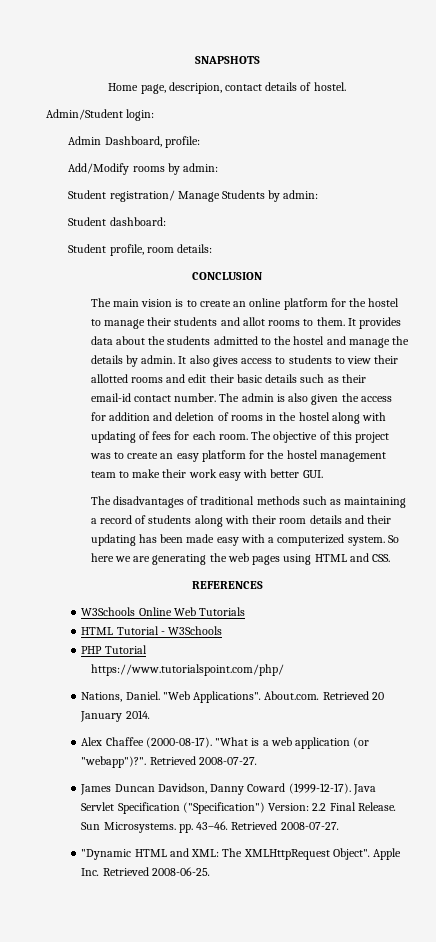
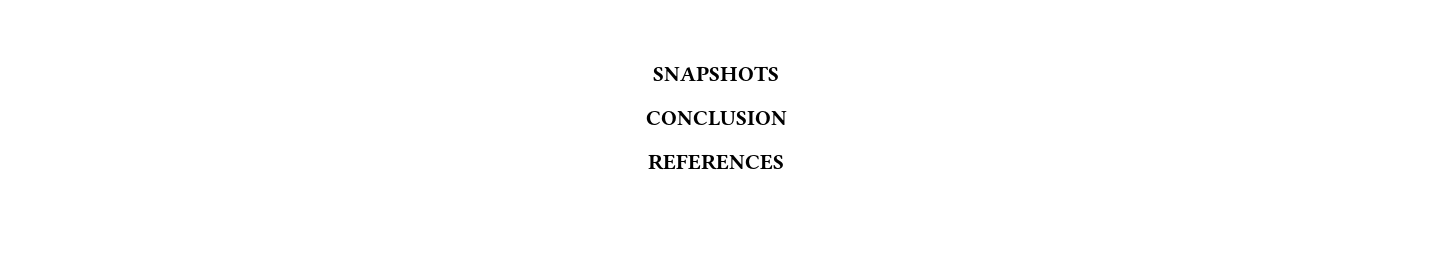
- Home page, descripion, contact details of hostel.
- Admin/Student login:
- Admin Dashboard, profile:
- Add/Modify rooms by admin:
- Student registration/ Manage Students by admin:
- Student dashboard:
- Student profile, room details:
  CONCLUSION
- The main vision is to create an online platform for the hostel to manage their students and allot rooms to them. It provides data about the students admitted to the hostel and manage the details by admin. It also gives access to students to view their allotted rooms and edit their basic details such as their email-id contact number. The admin is also given the access for addition and deletion of rooms in the hostel along with updating of fees for each room. The objective of this project was to create an easy platform for the hostel management team to make their work easy with better GUI.
- The disadvantages of traditional methods such as maintaining a record of students along with their room details and their updating has been made easy with a computerized system. So here we are generating the web pages using HTML and CSS.
  REFERENCES
- W3Schools Online Web Tutorials
- HTML Tutorial - W3Schools
- PHP Tutorial
- https://www.tutorialspoint.com/php/
- Nations, Daniel. "Web Applications". About.com. Retrieved 20 January 2014.
- Alex Chaffee (2000-08-17). "What is a web application (or "webapp")?". Retrieved 2008-07-27.
- James Duncan Davidson, Danny Coward (1999-12-17). Java Servlet Specification ("Specification") Version: 2.2 Final Release. Sun Microsystems. pp. 43–46. Retrieved 2008-07-27.
- "Dynamic HTML and XML: The XMLHttpRequest Object". Apple Inc. Retrieved 2008-06-25.

